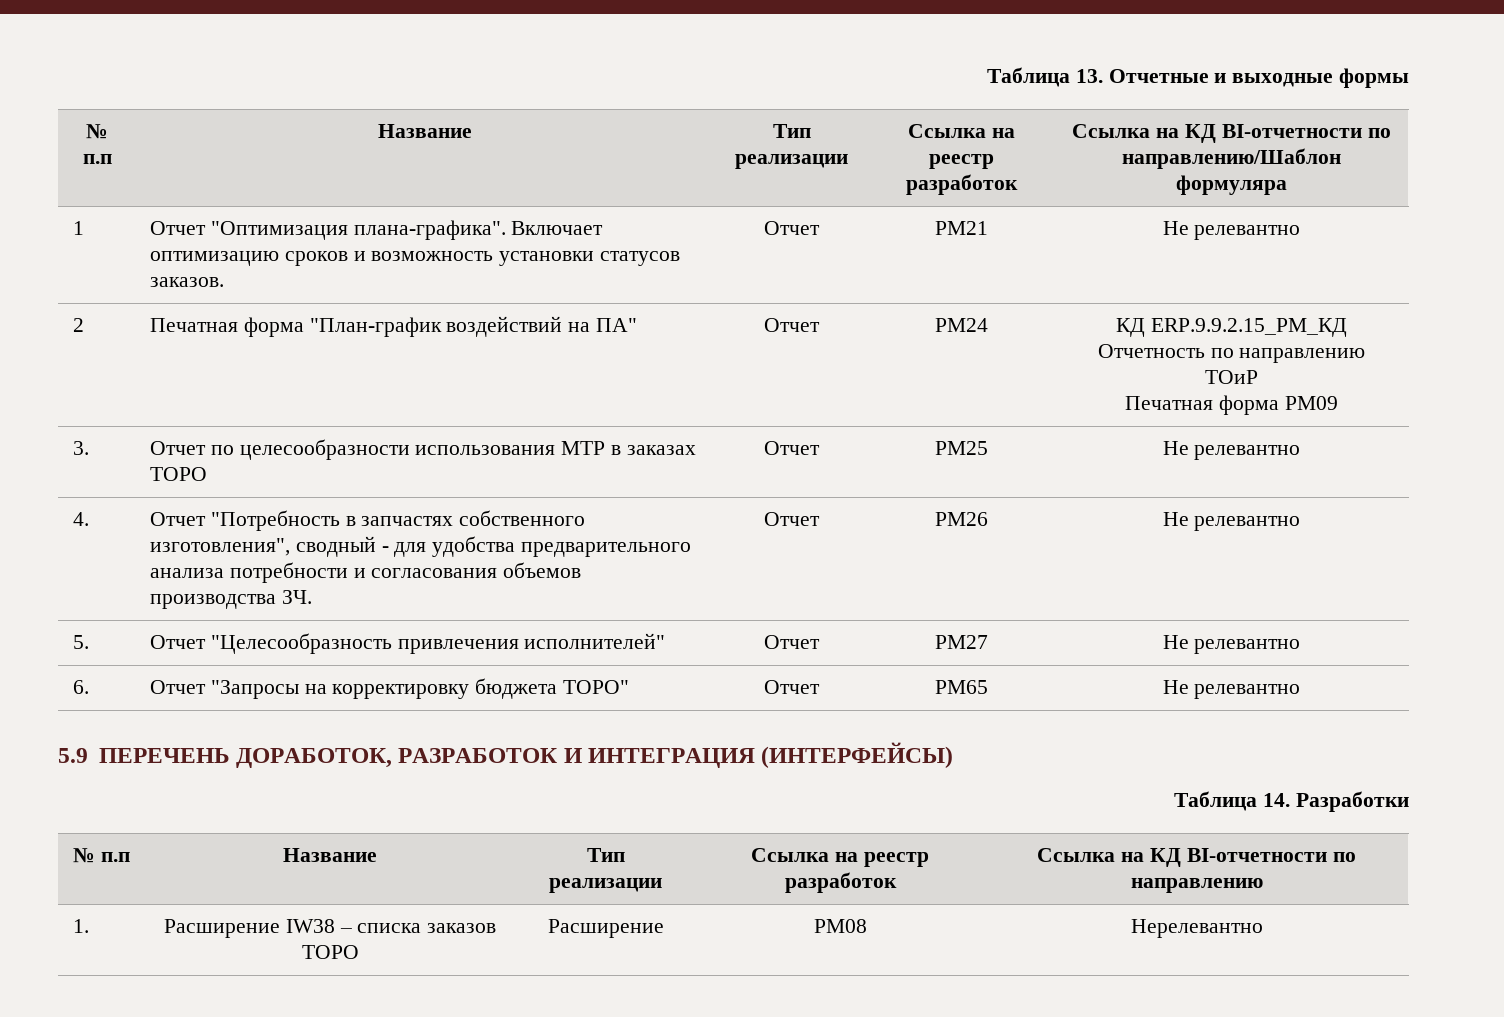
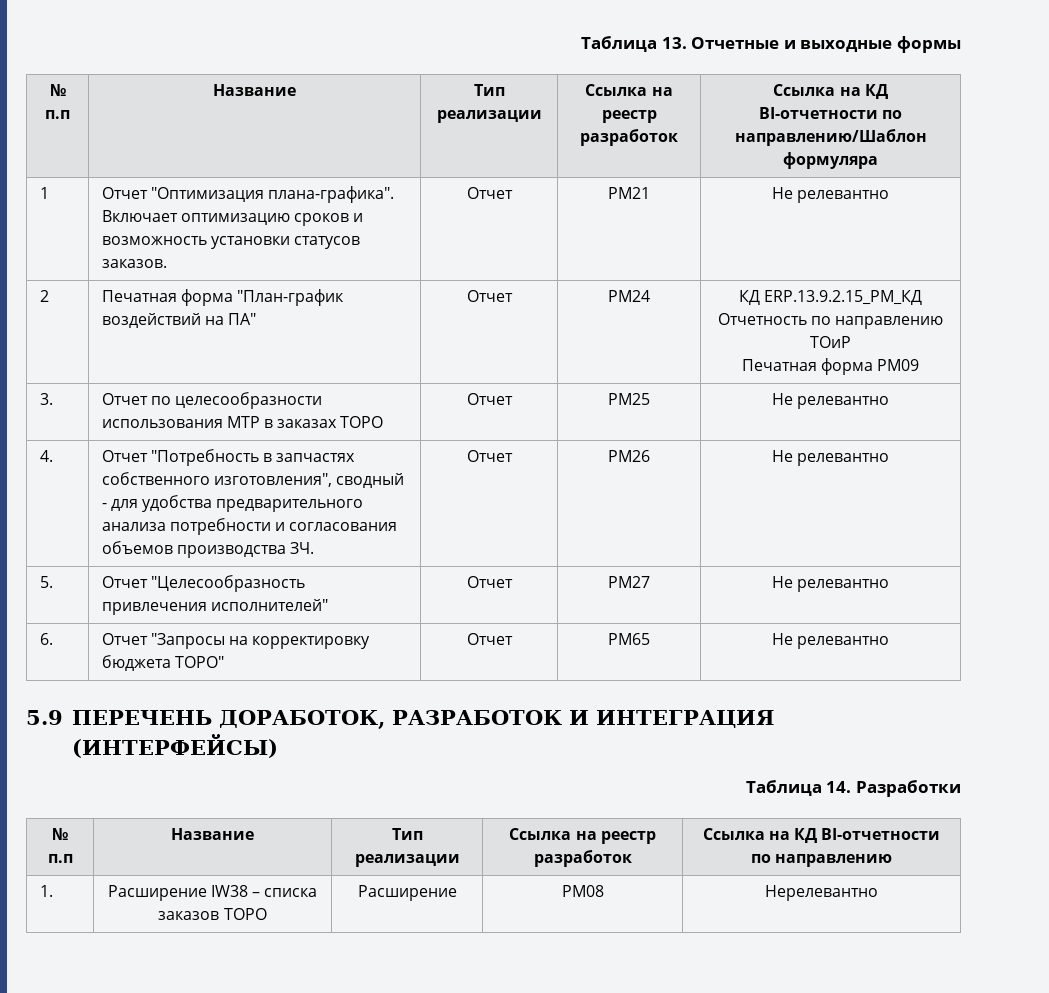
- 2 | Печатная форма "План-график воздействий на ПА" | Отчет | PM24 | КД ERP.9.9.2.15_PM_КД Отчетность по направлению ТОиР
+ 2 | Печатная форма "План-график воздействий на ПА" | Отчет | PM24 | КД ERP.13.9.2.15_PM_КД Отчетность по направлению ТОиР

